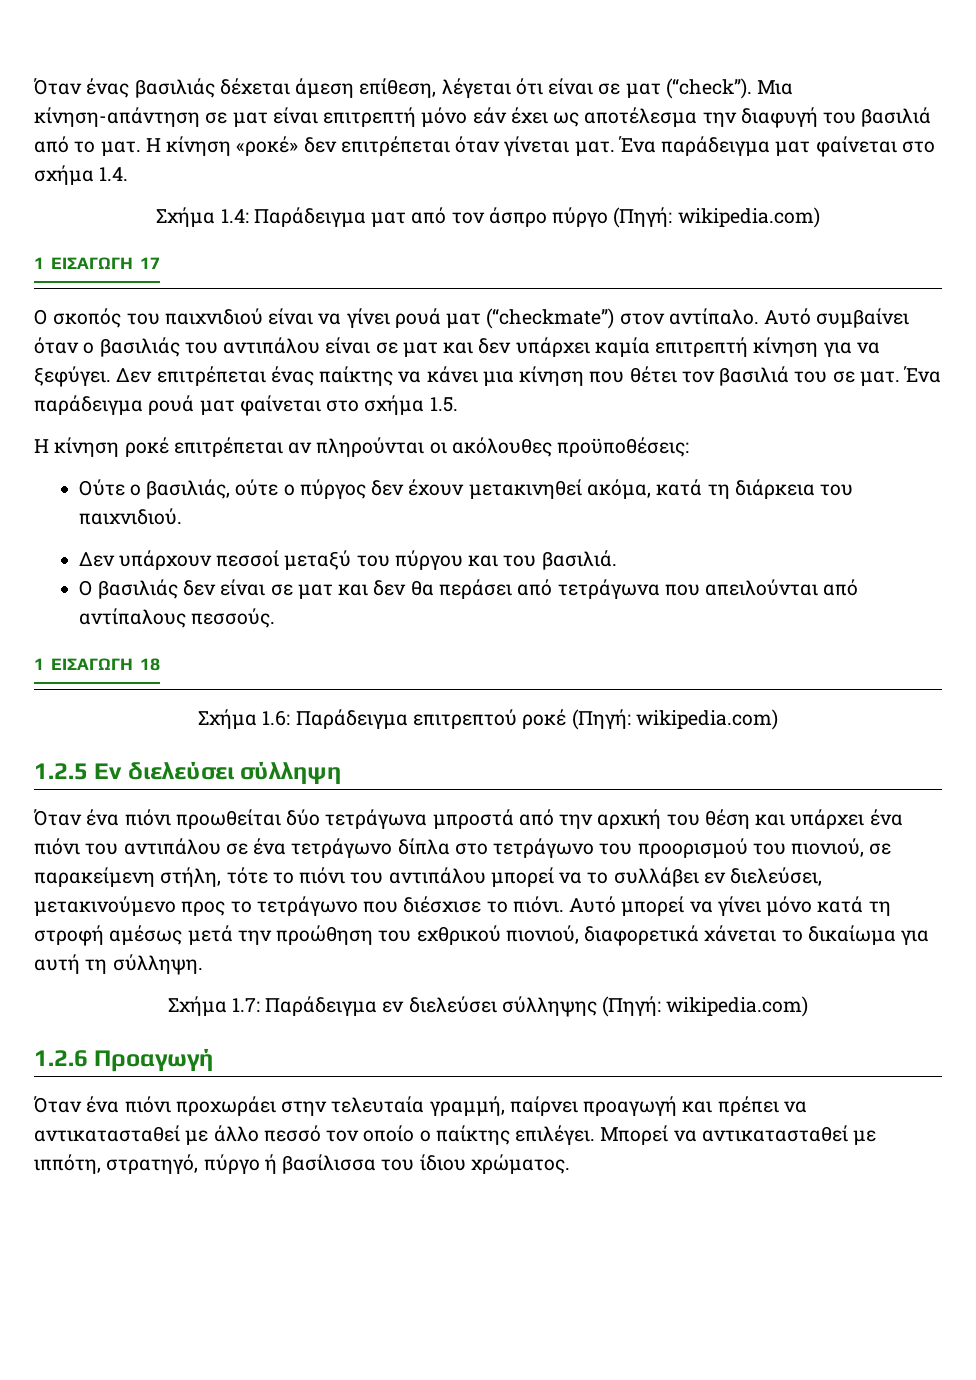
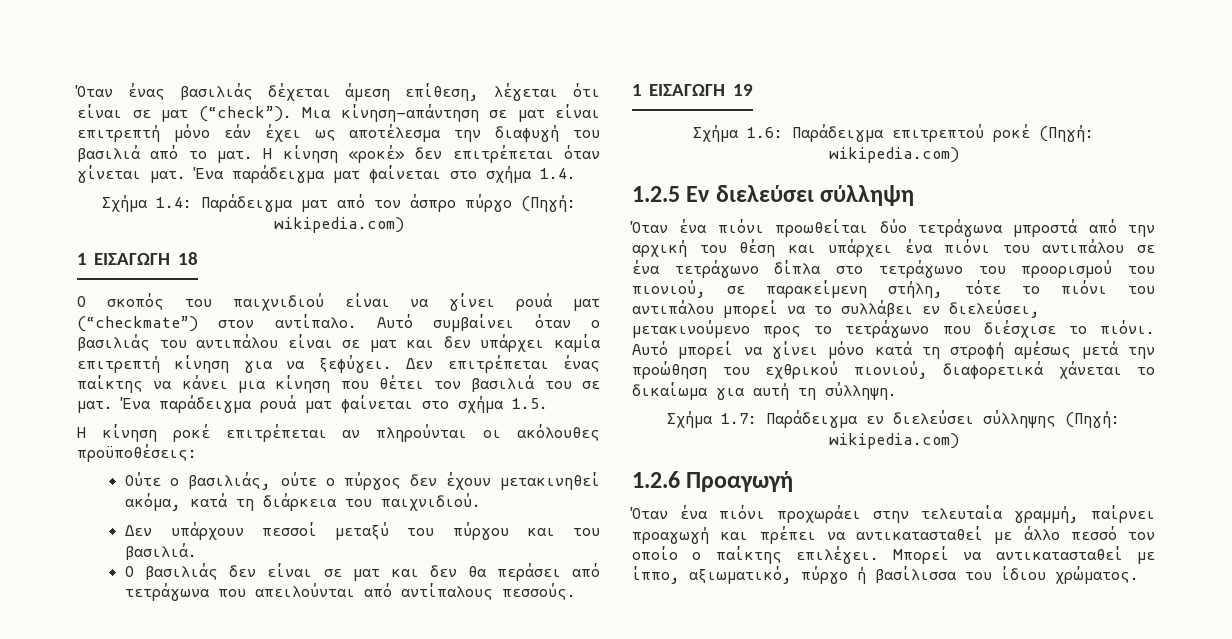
- 1 ΕΙΣΑΓΩΓΗ 17
+ 1 ΕΙΣΑΓΩΓΗ 18
- 1 ΕΙΣΑΓΩΓΗ 18
+ 1 ΕΙΣΑΓΩΓΗ 19
- Μπορεί να αντικατασταθεί με ιππότη, στρατηγό, πύργο ή βασίλισσα του ίδιου χρώματος.
+ Μπορεί να αντικατασταθεί με ίππο, αξιωματικό, πύργο ή βασίλισσα του ίδιου χρώματος.

